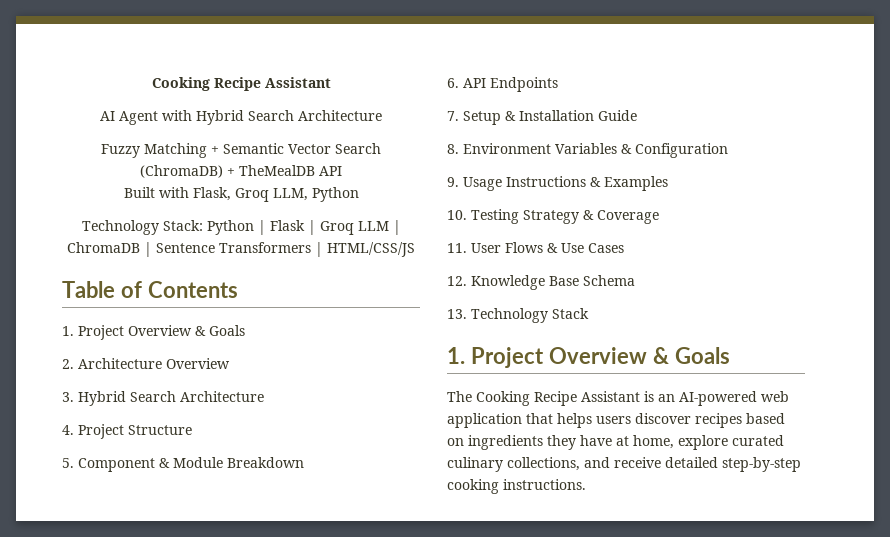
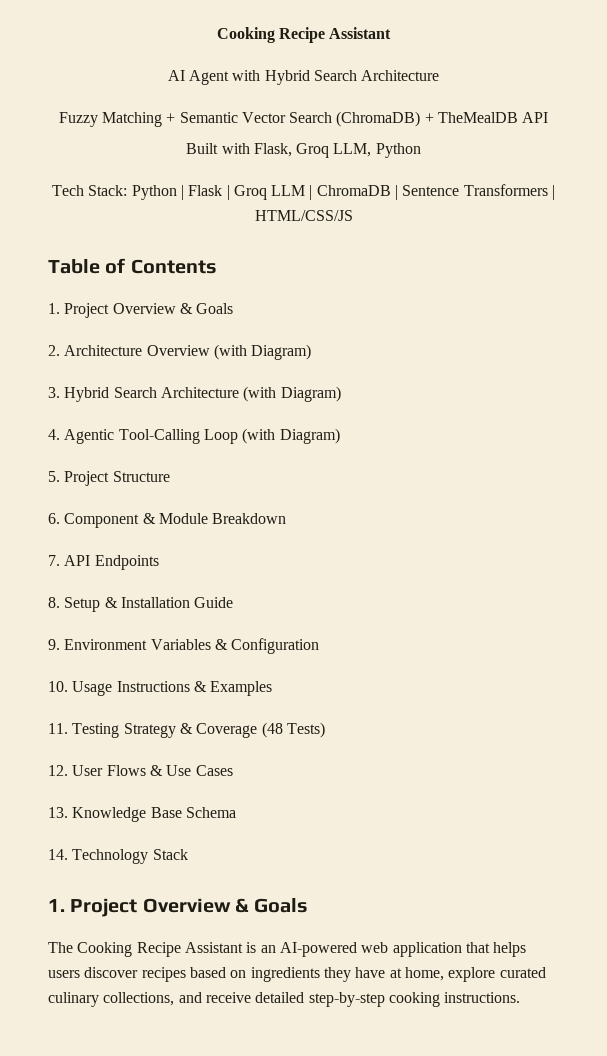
- Technology Stack: Python | Flask | Groq LLM | ChromaDB | Sentence Transformers | HTML/CSS/JS
+ Tech Stack: Python | Flask | Groq LLM | ChromaDB | Sentence Transformers | HTML/CSS/JS
- 2. Architecture Overview
+ 2. Architecture Overview (with Diagram)
- 3. Hybrid Search Architecture
+ 3. Hybrid Search Architecture (with Diagram)
- 4. Project Structure
+ 4. Agentic Tool-Calling Loop (with Diagram)
+ 5. Project Structure
- 5. Component & Module Breakdown
+ 6. Component & Module Breakdown
- 6. API Endpoints
+ 7. API Endpoints
- 7. Setup & Installation Guide
+ 8. Setup & Installation Guide
- 8. Environment Variables & Configuration
+ 9. Environment Variables & Configuration
- 9. Usage Instructions & Examples
+ 10. Usage Instructions & Examples
- 10. Testing Strategy & Coverage
- 11. User Flows & Use Cases
+ 11. Testing Strategy & Coverage (48 Tests)
+ 12. User Flows & Use Cases
- 12. Knowledge Base Schema
+ 13. Knowledge Base Schema
- 13. Technology Stack
+ 14. Technology Stack

